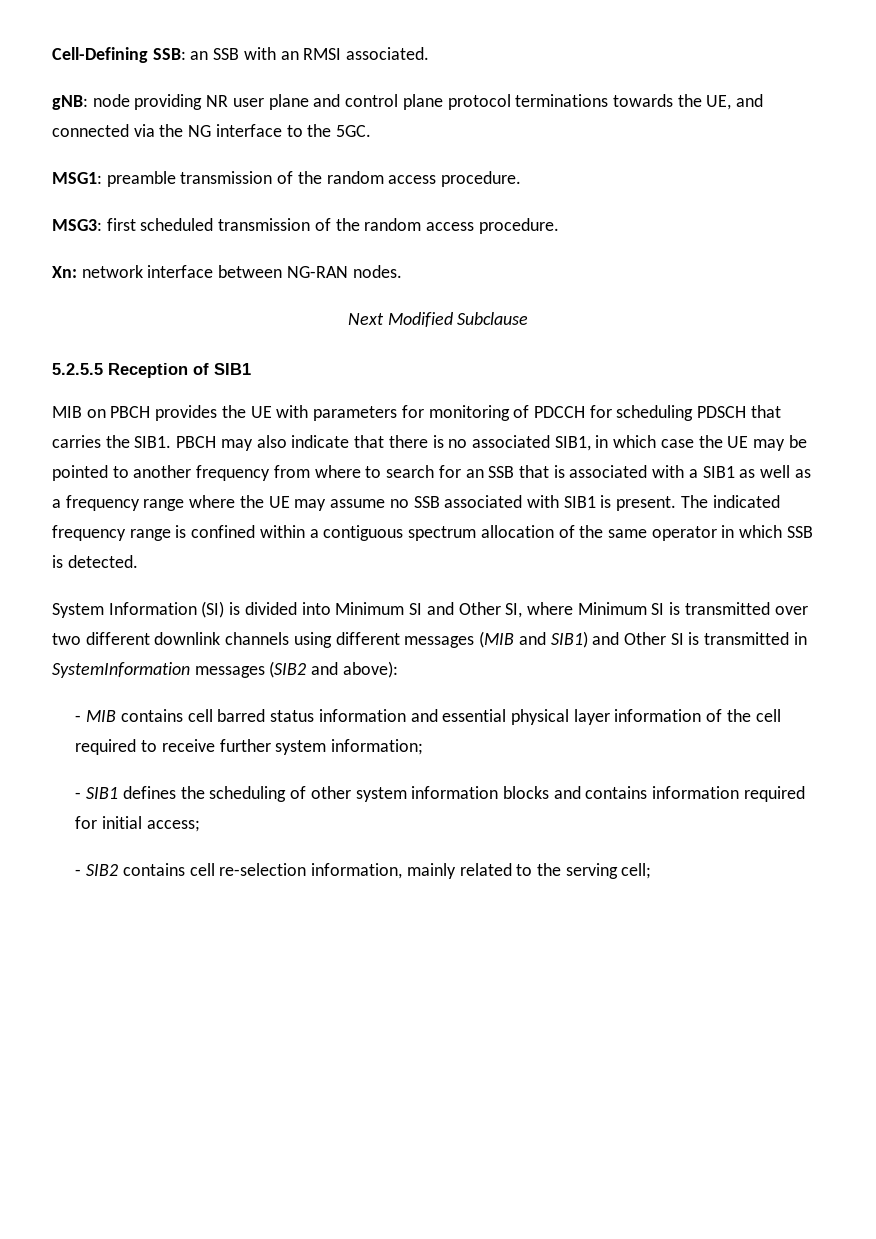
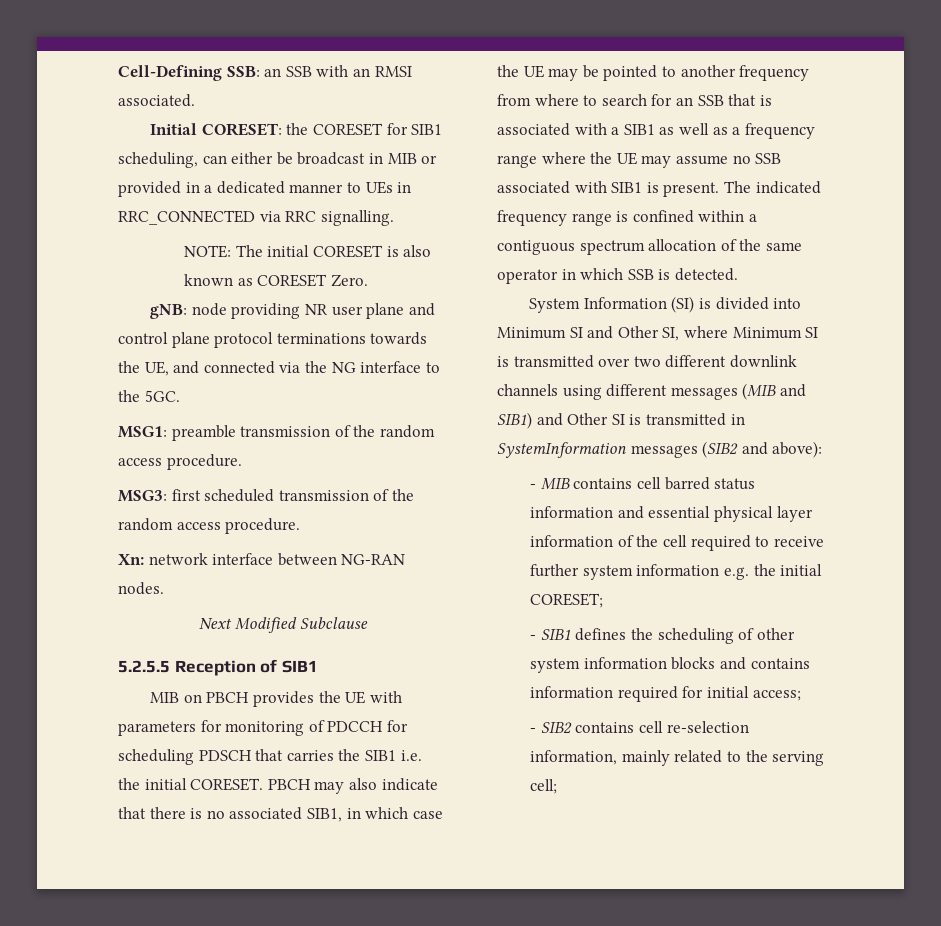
+ Initial CORESET: the CORESET for SIB1 scheduling, can either be broadcast in MIB or provided in a dedicated manner to UEs in RRC_CONNECTED via RRC signalling.
+ NOTE: The initial CORESET is also known as CORESET Zero.
- MIB on PBCH provides the UE with parameters for monitoring of PDCCH for scheduling PDSCH that carries the SIB1.
+ MIB on PBCH provides the UE with parameters for monitoring of PDCCH for scheduling PDSCH that carries the SIB1 i.e. the initial CORESET.
- - MIB contains cell barred status information and essential physical layer information of the cell required to receive further system information;
+ - MIB contains cell barred status information and essential physical layer information of the cell required to receive further system information e.g. the initial CORESET;

